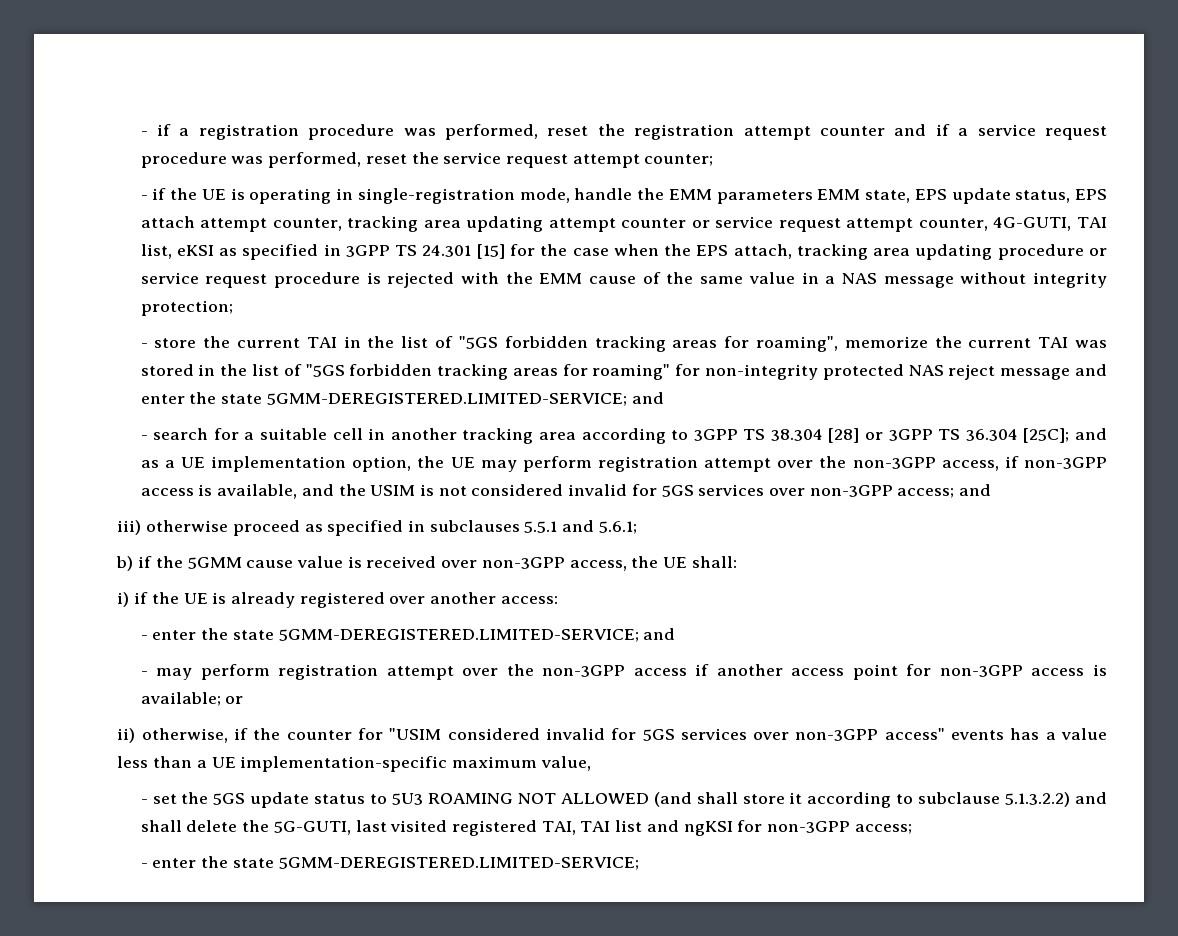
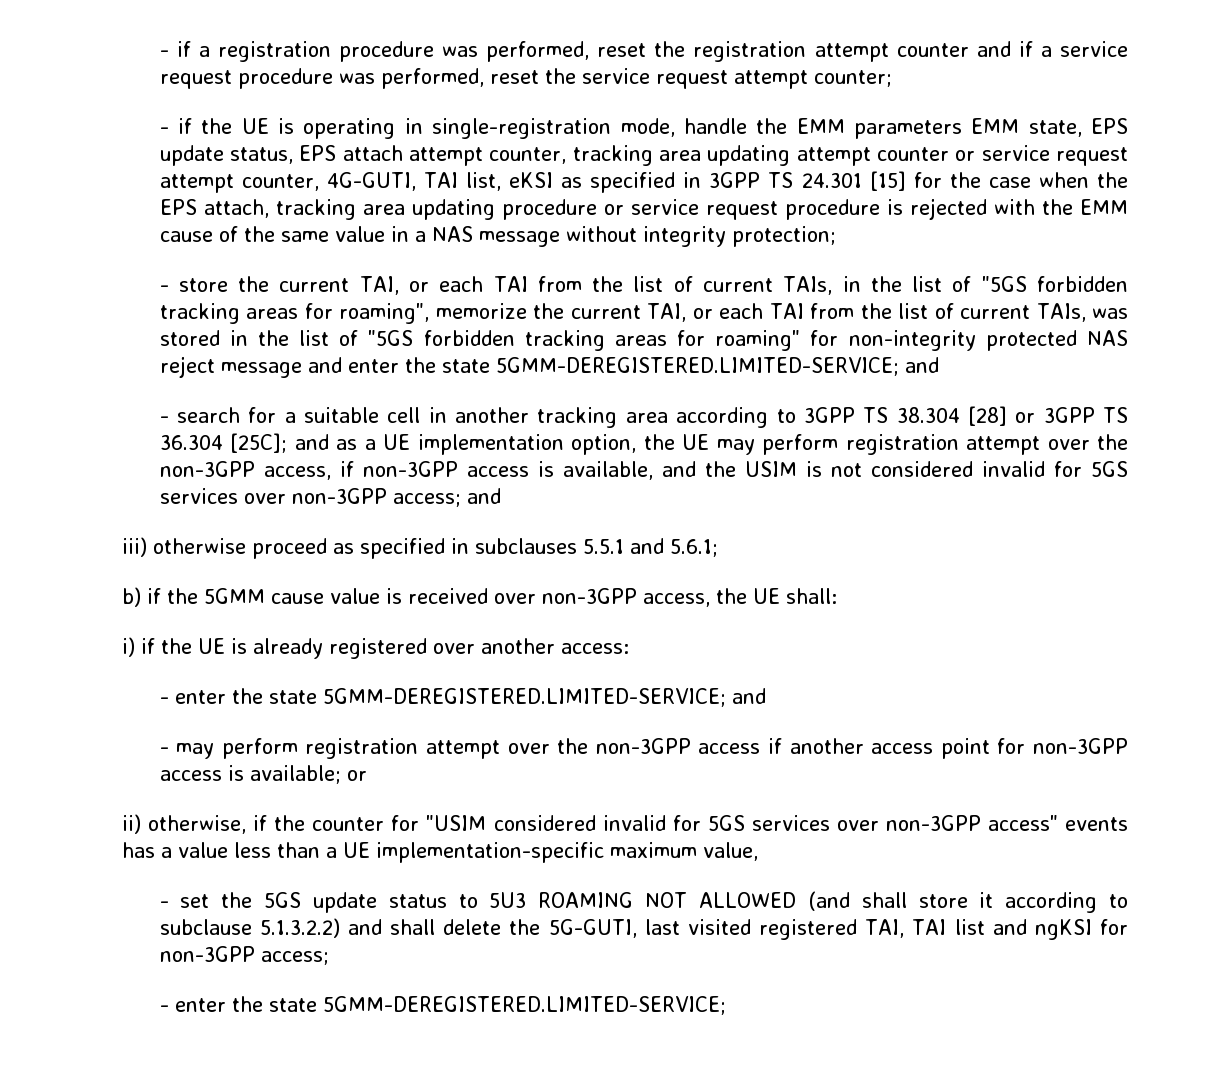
- - store the current TAI in the list of "5GS forbidden tracking areas for roaming", memorize the current TAI was stored in the list of "5GS forbidden tracking areas for roaming" for non-integrity protected NAS reject message and enter the state 5GMM-DEREGISTERED.LIMITED-SERVICE; and
+ - store the current TAI, or each TAI from the list of current TAIs, in the list of "5GS forbidden tracking areas for roaming", memorize the current TAI, or each TAI from the list of current TAIs, was stored in the list of "5GS forbidden tracking areas for roaming" for non-integrity protected NAS reject message and enter the state 5GMM-DEREGISTERED.LIMITED-SERVICE; and

